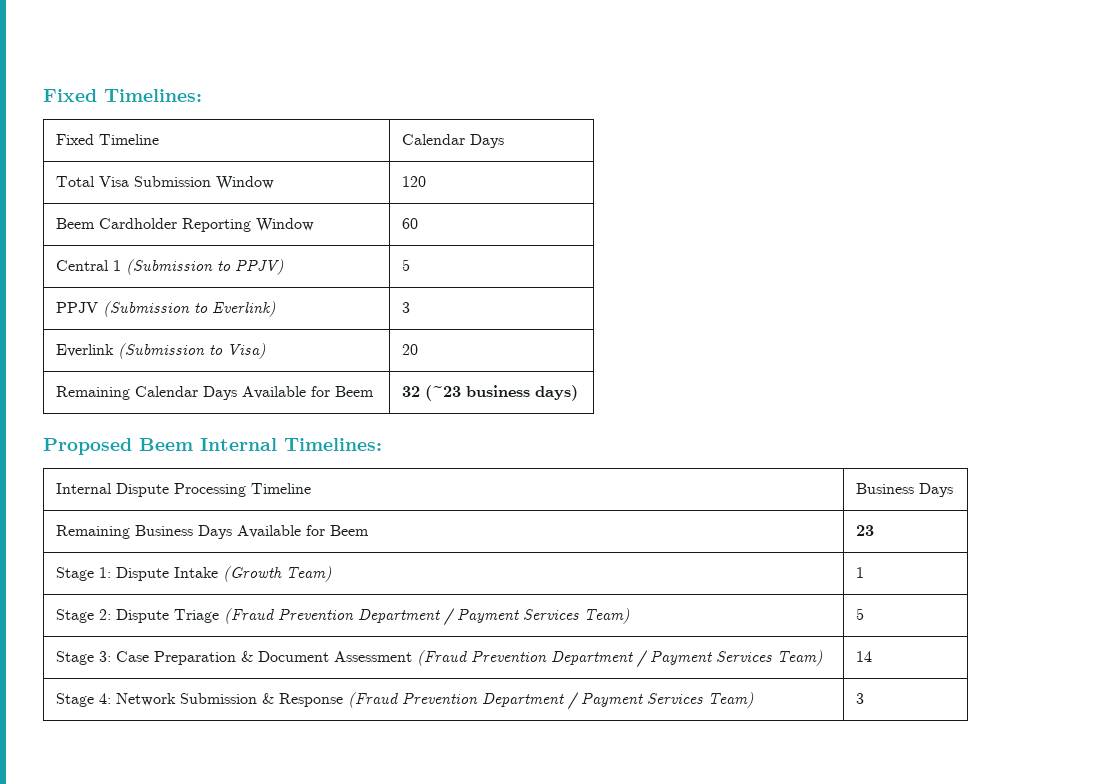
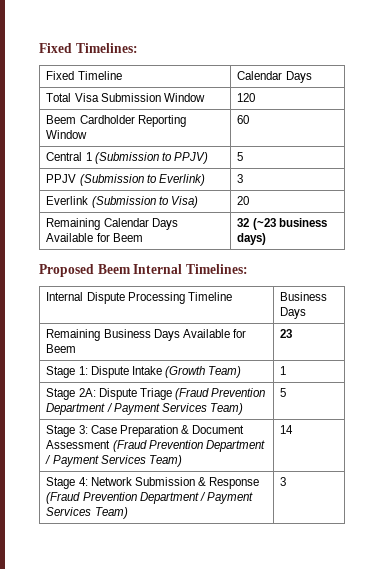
- Stage 2: Dispute Triage (Fraud Prevention Department / Payment Services Team) | 5
+ Stage 2A: Dispute Triage (Fraud Prevention Department / Payment Services Team) | 5

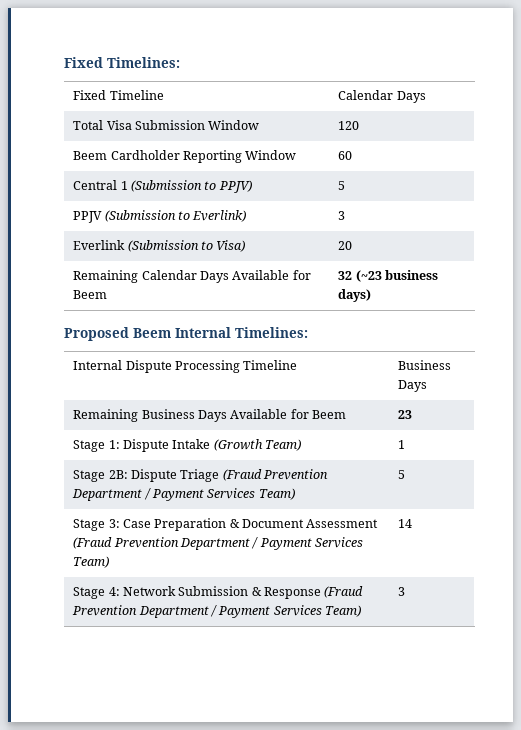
- Stage 2A: Dispute Triage (Fraud Prevention Department / Payment Services Team) | 5
+ Stage 2B: Dispute Triage (Fraud Prevention Department / Payment Services Team) | 5

